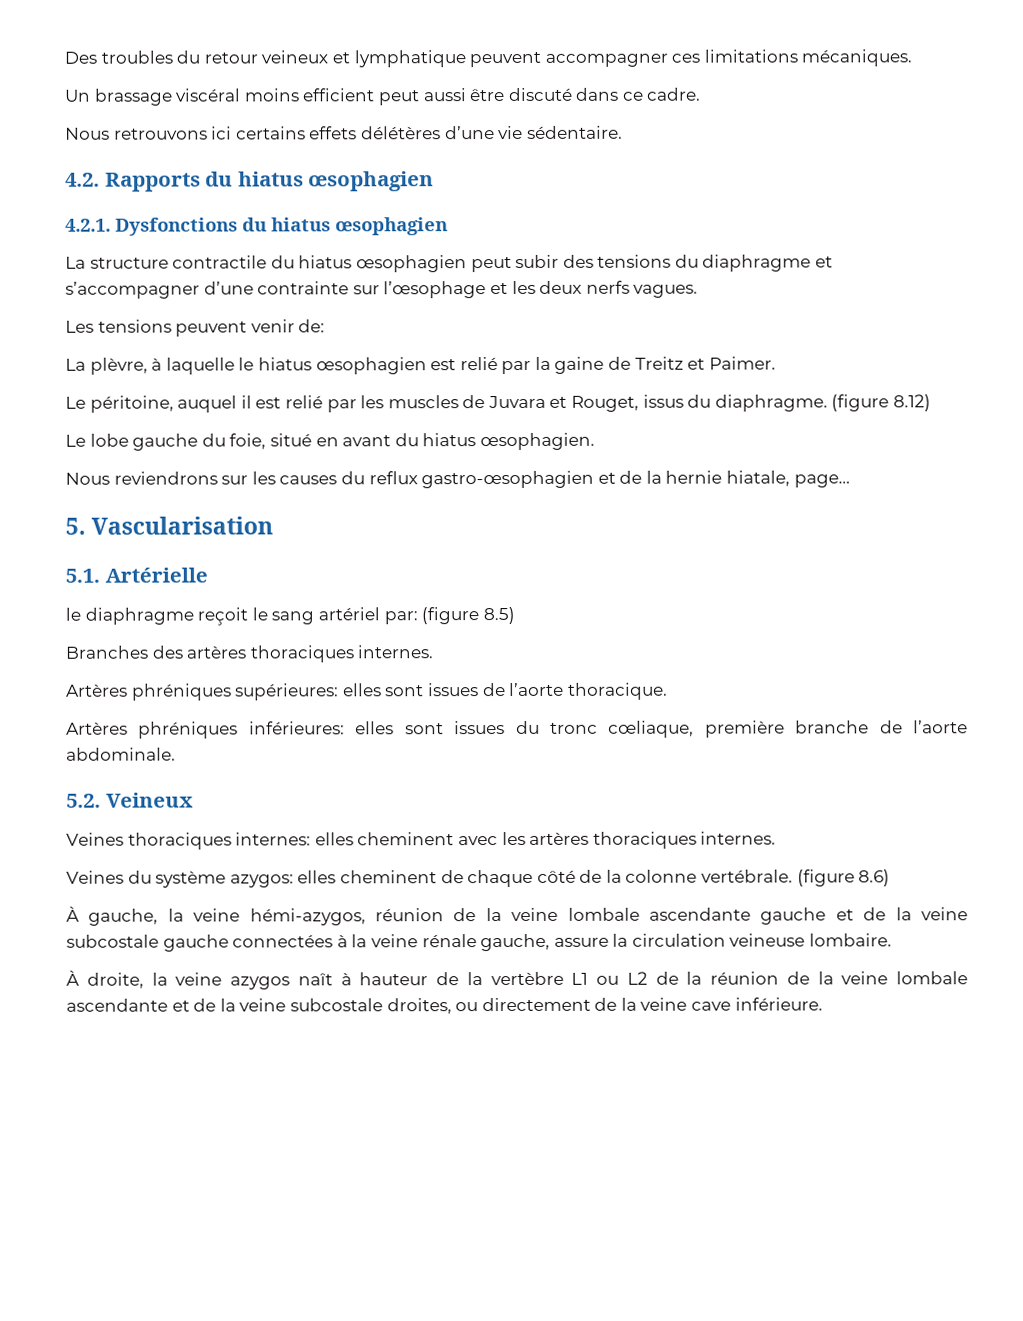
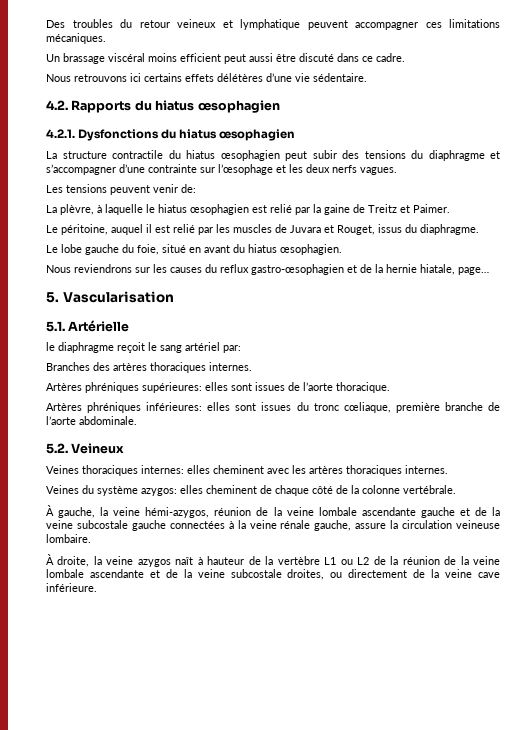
- (figure 8.12)
- le diaphragme reçoit le sang artériel par: (figure 8.5)
+ le diaphragme reçoit le sang artériel par:
- (figure 8.6)

